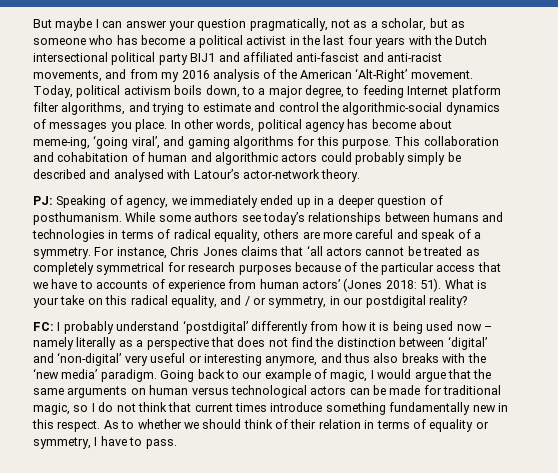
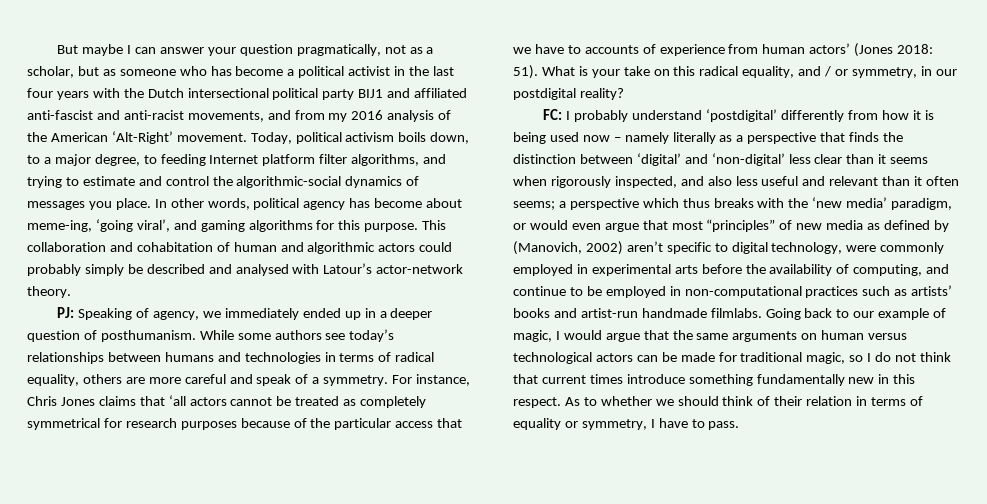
- FC: I probably understand ‘postdigital’ differently from how it is being used now – namely literally as a perspective that does not find the distinction between ‘digital’ and ‘non-digital’ very useful or interesting anymore, and thus also breaks with the ‘new media’ paradigm.
+ FC: I probably understand ‘postdigital’ differently from how it is being used now – namely literally as a perspective that finds the distinction between ‘digital’ and ‘non-digital’ less clear than it seems when rigorously inspected, and also less useful and relevant than it often seems; a perspective which thus breaks with the ‘new media’ paradigm, or would even argue that most “principles” of new media as defined by (Manovich, 2002) aren’t specific to digital technology, were commonly employed in experimental arts before the availability of computing, and continue to be employed in non-computational practices such as artists’ books and artist-run handmade filmlabs.

